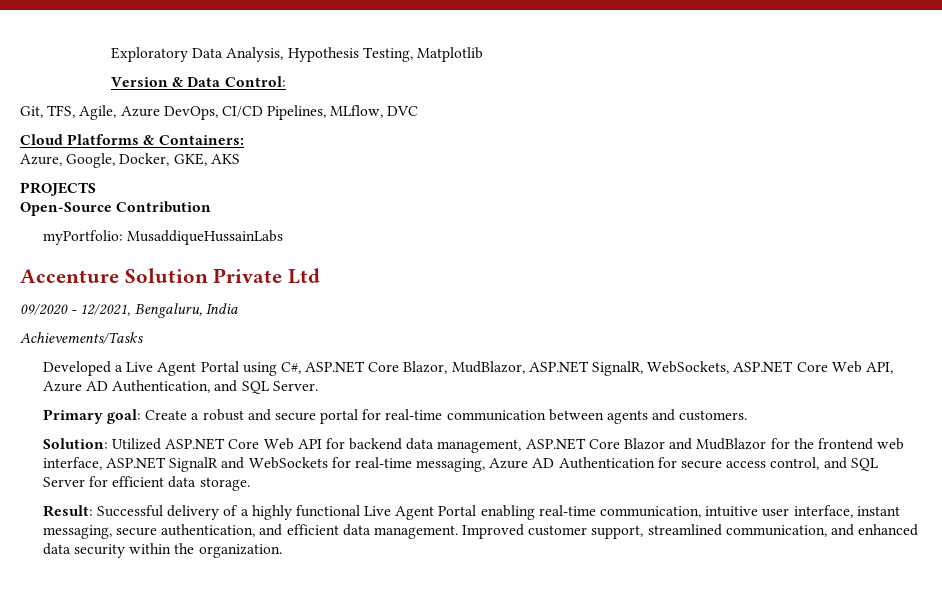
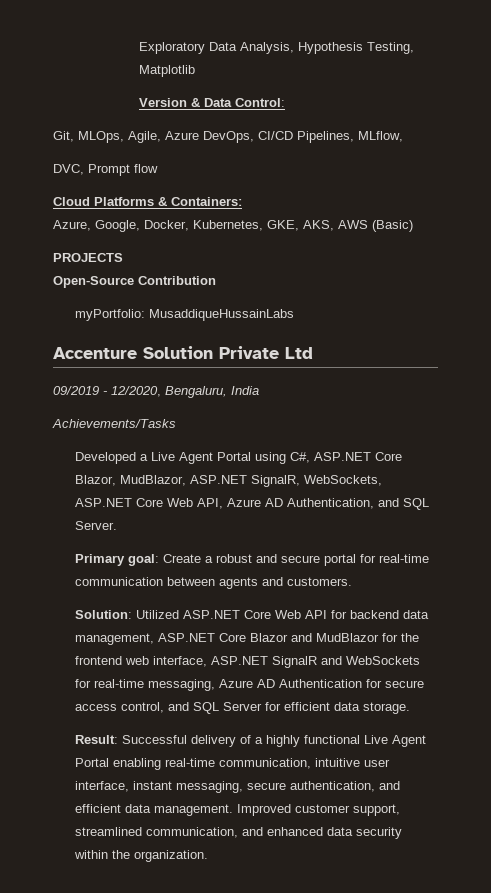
- Git, TFS, Agile, Azure DevOps, CI/CD Pipelines, MLflow, DVC
+ Git, MLOps, Agile, Azure DevOps, CI/CD Pipelines, MLflow,
+ DVC, Prompt flow
- Azure, Google, Docker, GKE, AKS
+ Azure, Google, Docker, Kubernetes, GKE, AKS, AWS (Basic)
- 09/2020 - 12/2021, Bengaluru, India
+ 09/2019 - 12/2020, Bengaluru, India

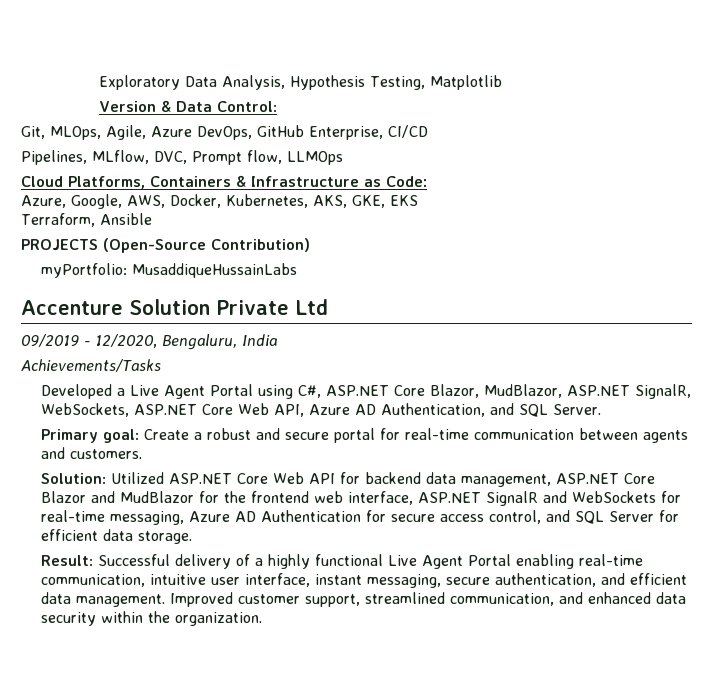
- Git, MLOps, Agile, Azure DevOps, CI/CD Pipelines, MLflow,
- DVC, Prompt flow
+ Git, MLOps, Agile, Azure DevOps, GitHub Enterprise, CI/CD
+ Pipelines, MLflow, DVC, Prompt flow, LLMOps
- Cloud Platforms & Containers:
+ Cloud Platforms, Containers & Infrastructure as Code:
- Azure, Google, Docker, Kubernetes, GKE, AKS, AWS (Basic)
+ Azure, Google, AWS, Docker, Kubernetes, AKS, GKE, EKS
+ Terraform, Ansible
- PROJECTS
- Open-Source Contribution
+ PROJECTS (Open-Source Contribution)

